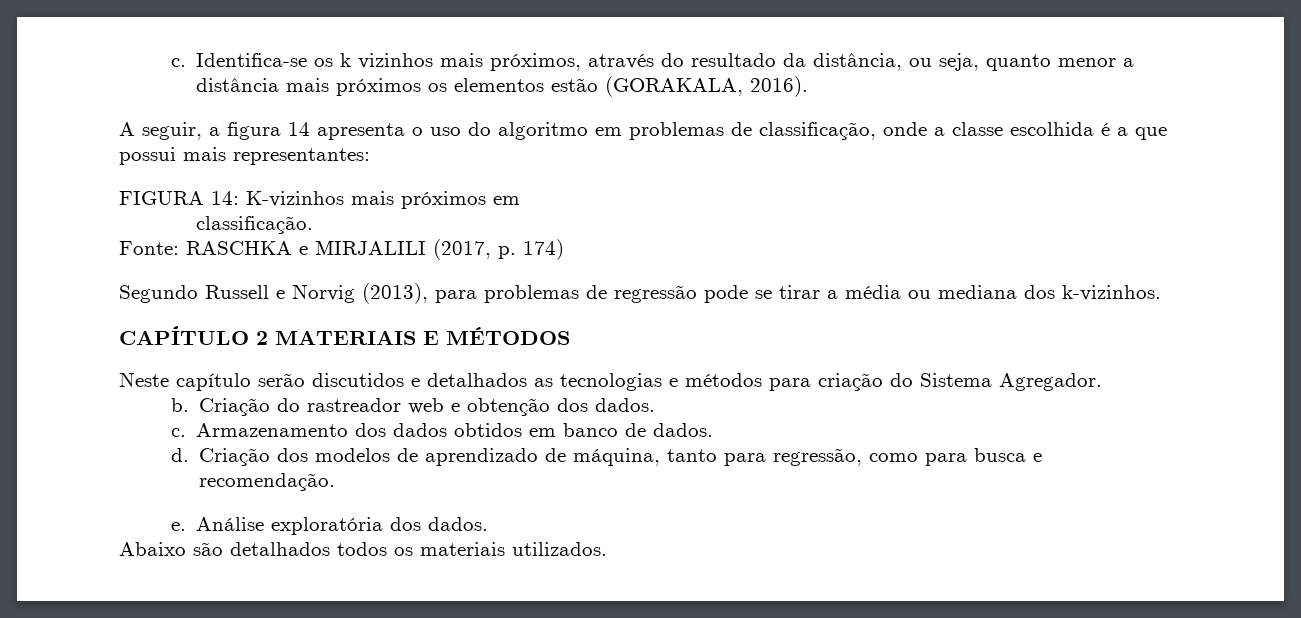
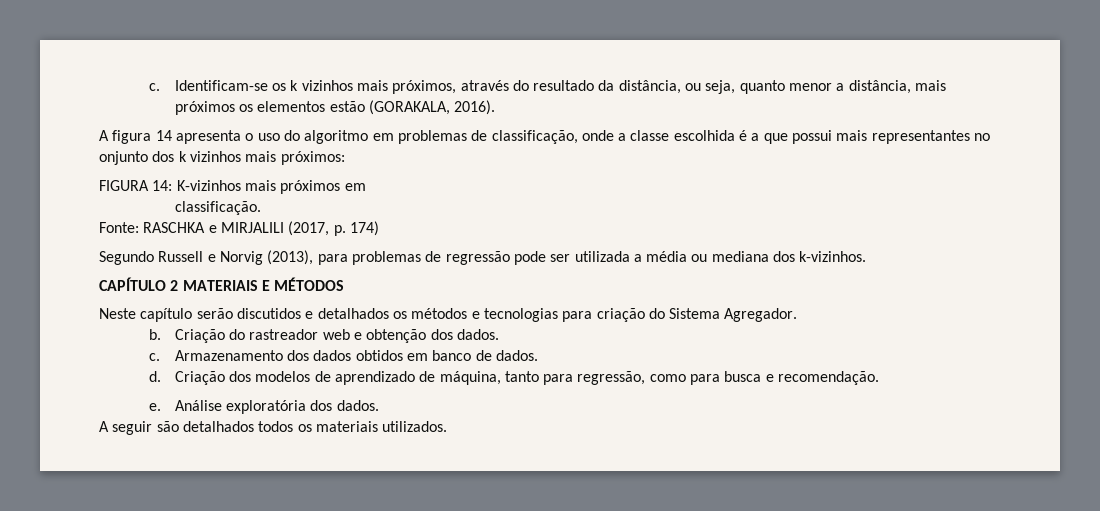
- c. Identifica-se os k vizinhos mais próximos, através do resultado da distância, ou seja, quanto menor a distância mais próximos os elementos estão (GORAKALA, 2016).
+ c. Identificam-se os k vizinhos mais próximos, através do resultado da distância, ou seja, quanto menor a distância, mais próximos os elementos estão (GORAKALA, 2016).
- A seguir, a figura 14 apresenta o uso do algoritmo em problemas de classificação, onde a classe escolhida é a que possui mais representantes:
+ A figura 14 apresenta o uso do algoritmo em problemas de classificação, onde a classe escolhida é a que possui mais representantes no onjunto dos k vizinhos mais próximos:
- Segundo Russell e Norvig (2013), para problemas de regressão pode se tirar a média ou mediana dos k-vizinhos.
+ Segundo Russell e Norvig (2013), para problemas de regressão pode ser utilizada a média ou mediana dos k-vizinhos.
- Neste capítulo serão discutidos e detalhados as tecnologias e métodos para criação do Sistema Agregador.
+ Neste capítulo serão discutidos e detalhados os métodos e tecnologias para criação do Sistema Agregador.
- Abaixo são detalhados todos os materiais utilizados.
+ A seguir são detalhados todos os materiais utilizados.

